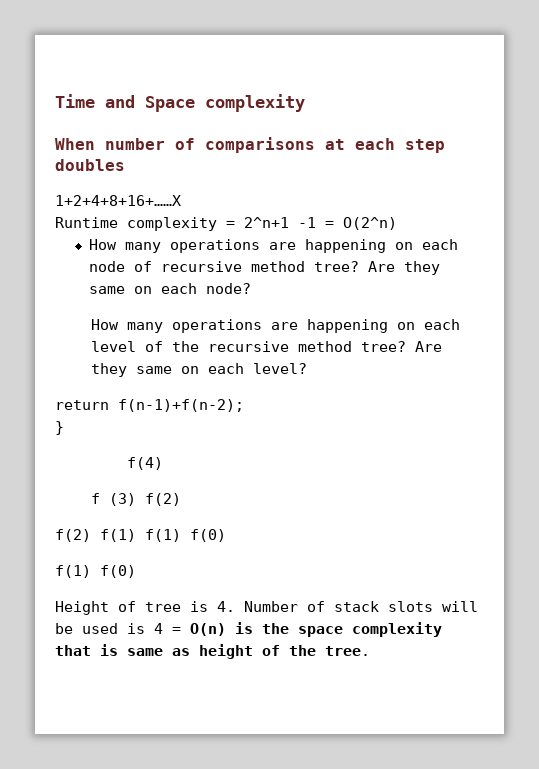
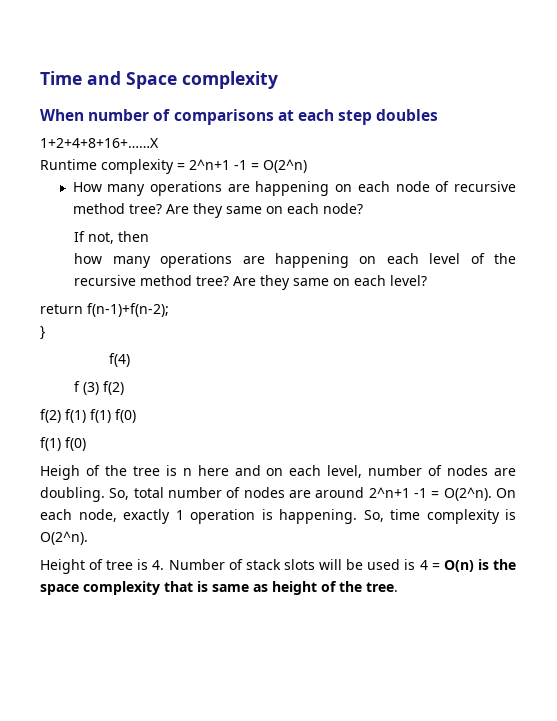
- How many operations are happening on each level of the recursive method tree?
+ If not, then
+ how many operations are happening on each level of the recursive method tree?
+ Heigh of the tree is n here and on each level, number of nodes are doubling. So, total number of nodes are around 2^n+1 -1 = O(2^n). On each node, exactly 1 operation is happening. So, time complexity is O(2^n).

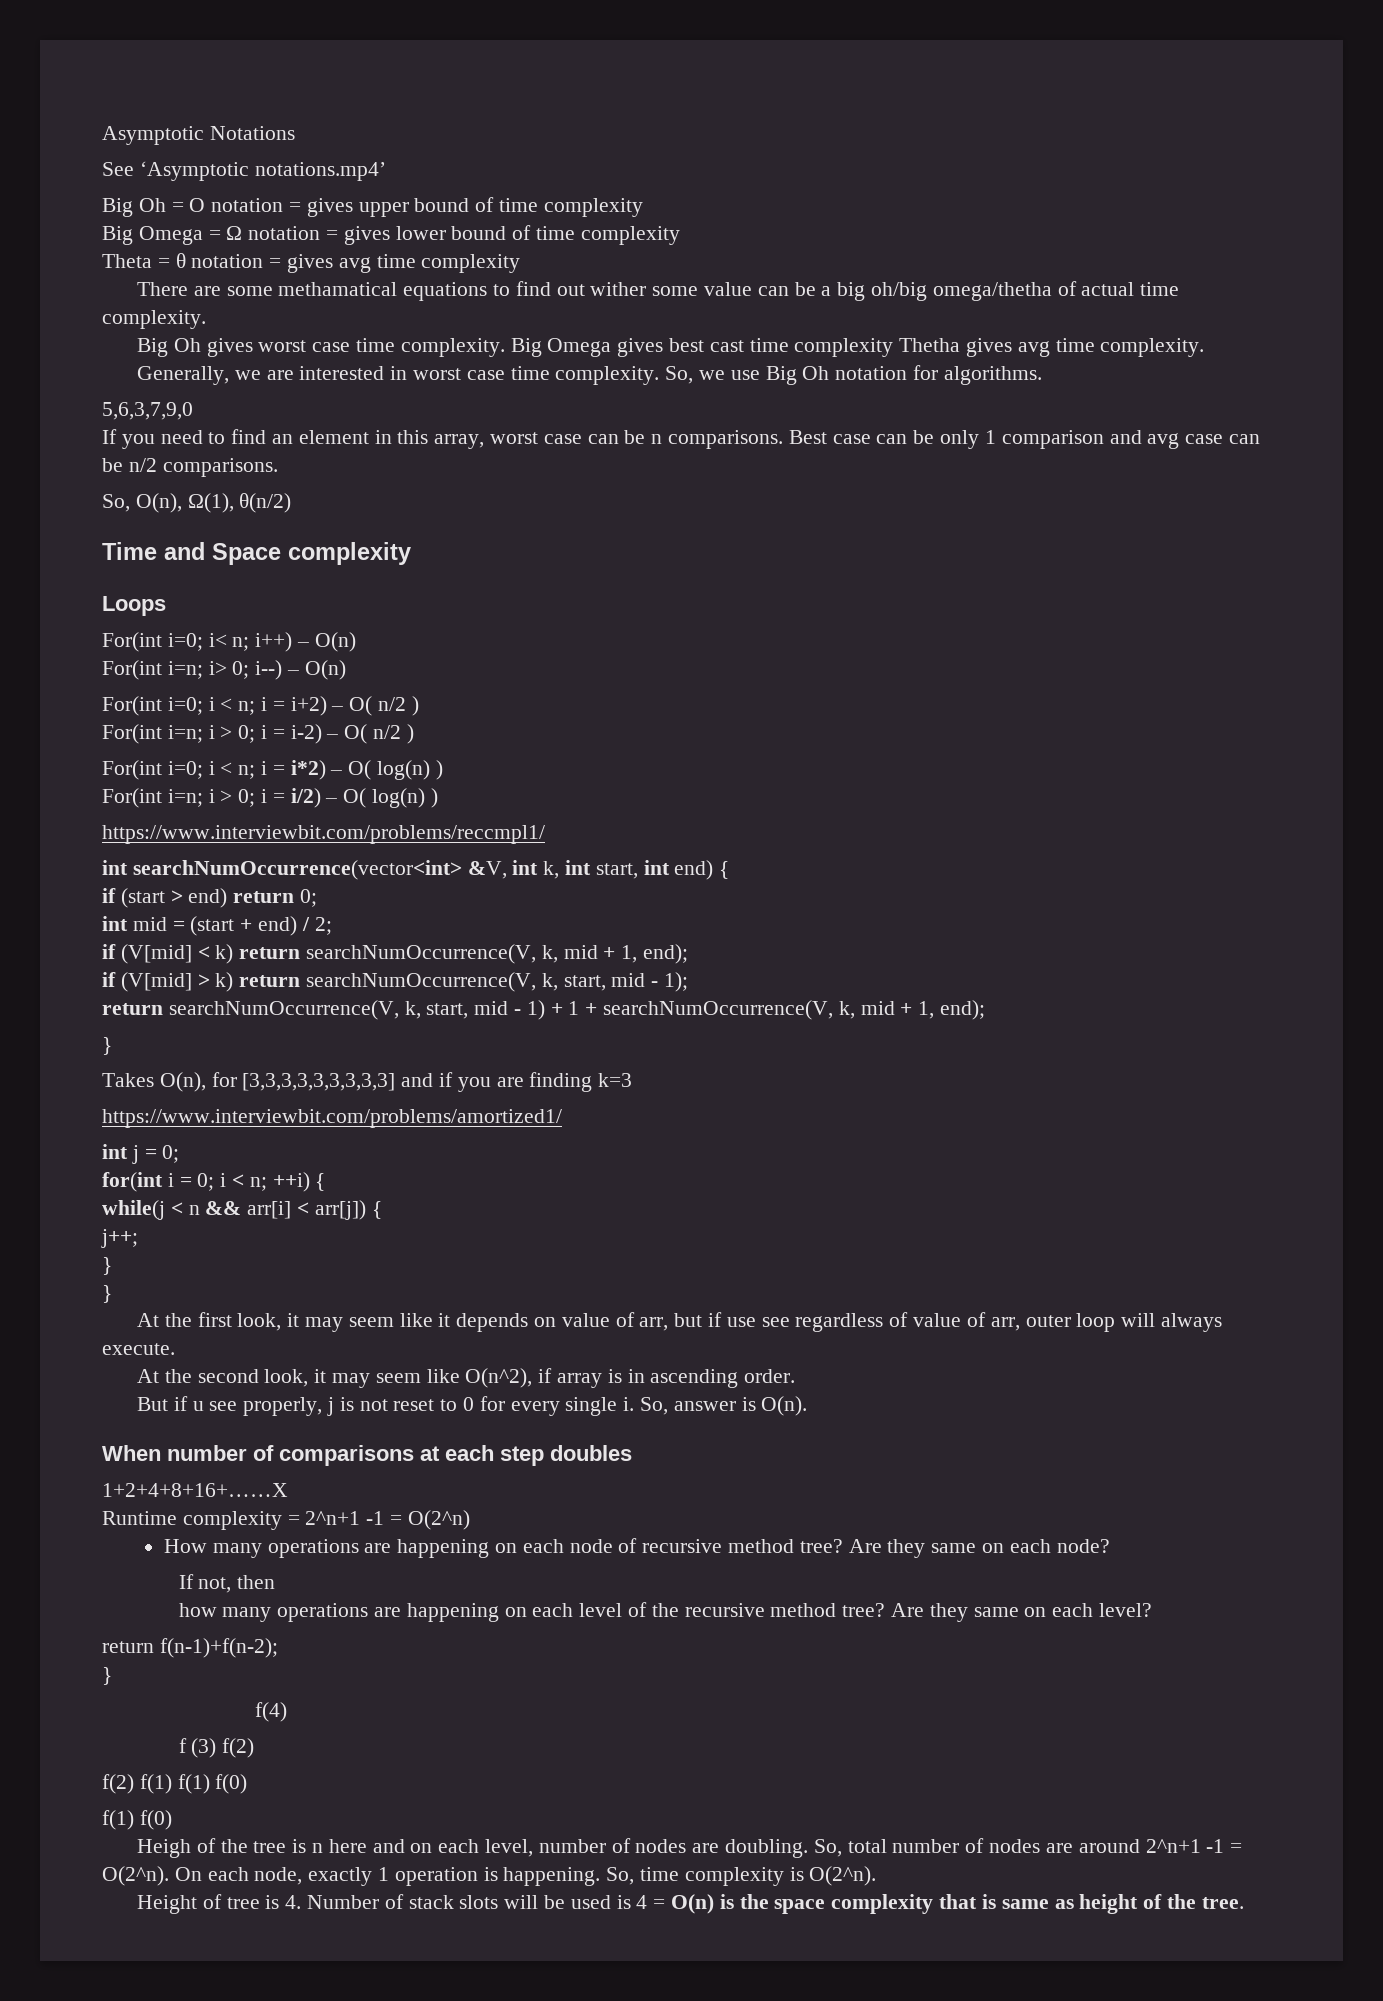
+ Asymptotic Notations
+ See ‘Asymptotic notations.mp4’
+ Big Oh = O notation = gives upper bound of time complexity
+ Big Omega = Ω notation = gives lower bound of time complexity
+ Theta = θ notation = gives avg time complexity
+ There are some methamatical equations to find out wither some value can be a big oh/big omega/thetha of actual time complexity.
+ Big Oh gives worst case time complexity. Big Omega gives best cast time complexity Thetha gives avg time complexity.
+ Generally, we are interested in worst case time complexity. So, we use Big Oh notation for algorithms.
+ 5,6,3,7,9,0
+ If you need to find an element in this array, worst case can be n comparisons. Best case can be only 1 comparison and avg case can be n/2 comparisons.
+ So, O(n), Ω(1), θ(n/2)
  Time and Space complexity
+ Loops
+ For(int i=0; i< n; i++) – O(n)
+ For(int i=n; i> 0; i--) – O(n)
+ For(int i=0; i < n; i = i+2) – O( n/2 )
+ For(int i=n; i > 0; i = i-2) – O( n/2 )
+ For(int i=0; i < n; i = i*2) – O( log(n) )
+ For(int i=n; i > 0; i = i/2) – O( log(n) )
+ https://www.interviewbit.com/problems/reccmpl1/
+ int searchNumOccurrence(vector<int> &V, int k, int start, int end) {
+ if (start > end) return 0;
+ int mid = (start + end) / 2;
+ if (V[mid] < k) return searchNumOccurrence(V, k, mid + 1, end);
+ if (V[mid] > k) return searchNumOccurrence(V, k, start, mid - 1);
+ return searchNumOccurrence(V, k, start, mid - 1) + 1 + searchNumOccurrence(V, k, mid + 1, end);
+ }
+ Takes O(n), for [3,3,3,3,3,3,3,3,3] and if you are finding k=3
+ https://www.interviewbit.com/problems/amortized1/
+ int j = 0;
+ for(int i = 0; i < n; ++i) {
+ while(j < n && arr[i] < arr[j]) {
+ j++;
+ }
+ }
+ At the first look, it may seem like it depends on value of arr, but if use see regardless of value of arr, outer loop will always execute.
+ At the second look, it may seem like O(n^2), if array is in ascending order.
+ But if u see properly, j is not reset to 0 for every single i. So, answer is O(n).

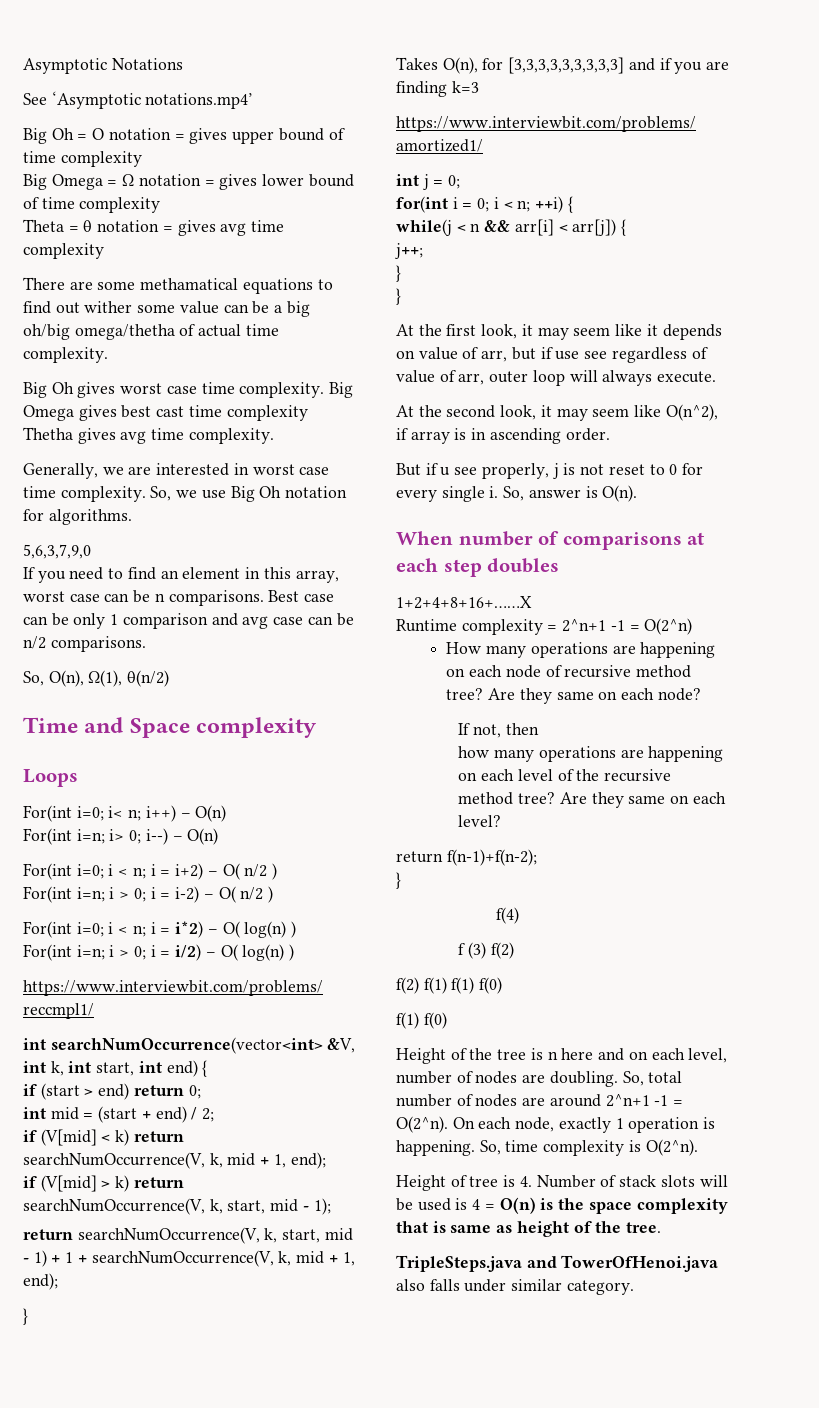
- Heigh of the tree is n here and on each level, number of nodes are doubling.
+ Height of the tree is n here and on each level, number of nodes are doubling.
+ TripleSteps.java and TowerOfHenoi.java also falls under similar category.

